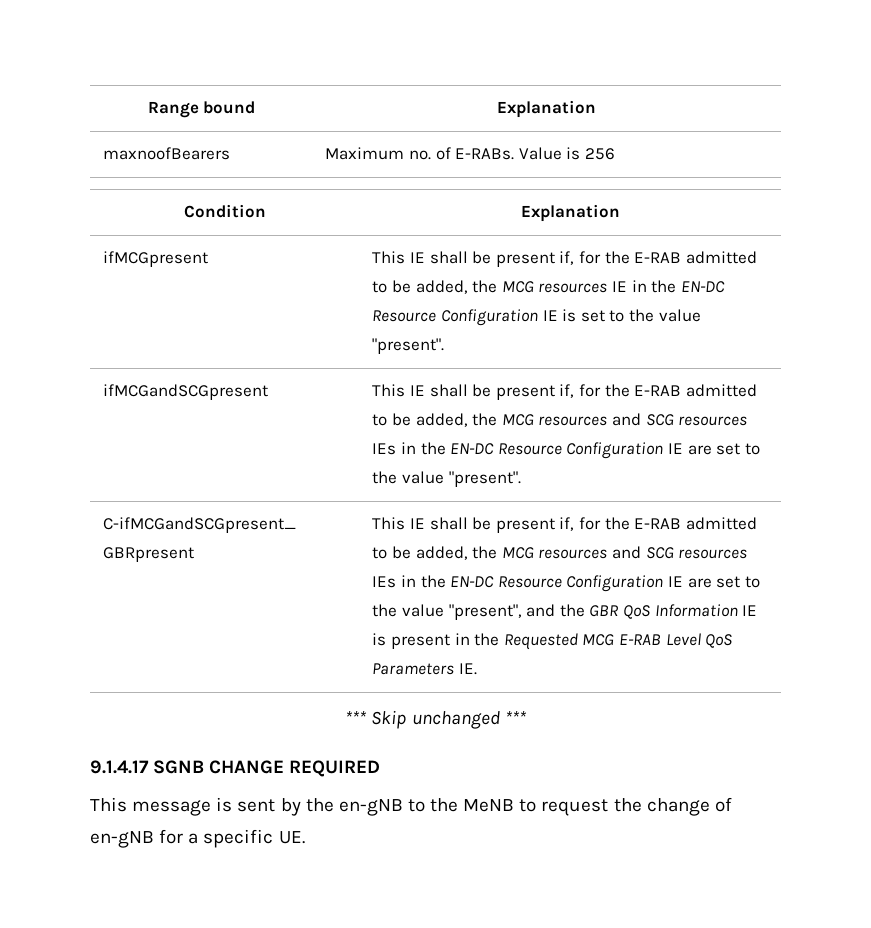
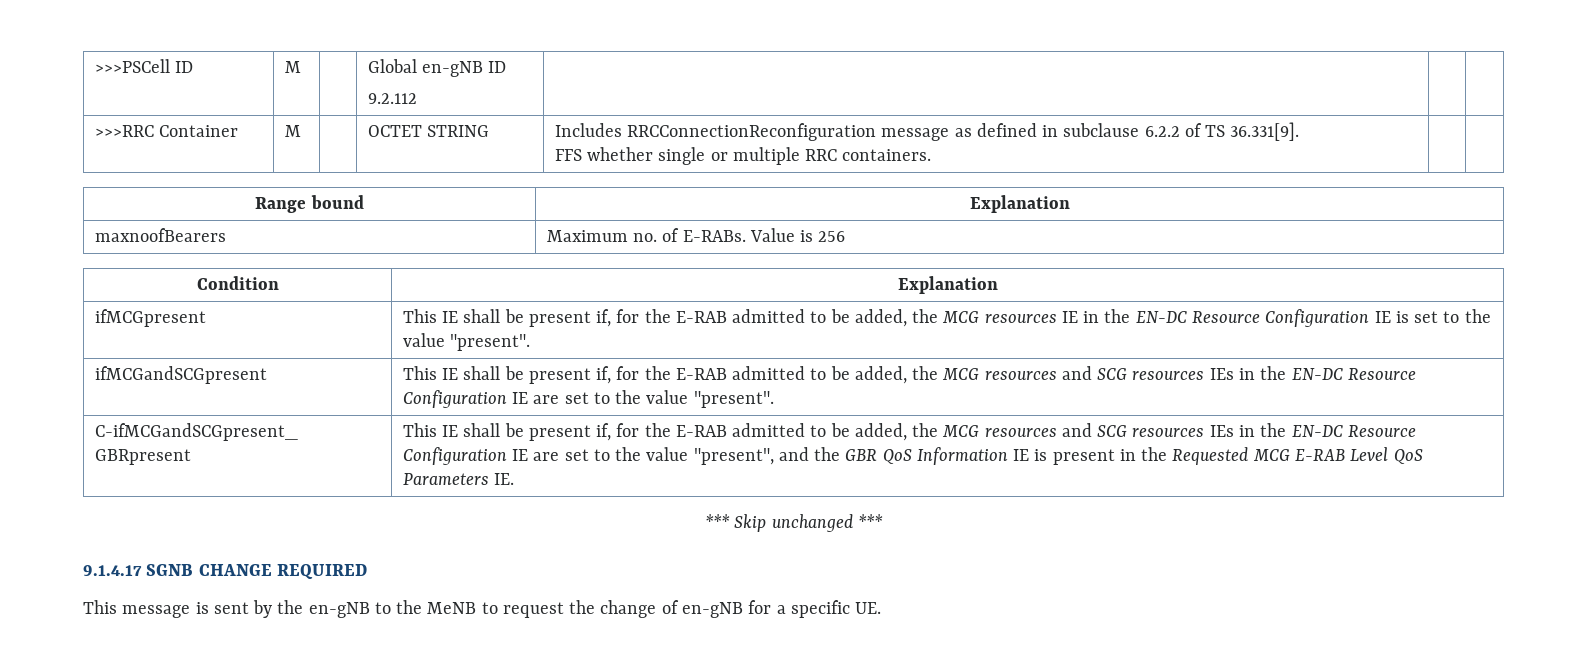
+ >>>PSCell ID | M | | Global en-gNB ID
+ 9.2.112 | | |
+ >>>RRC Container | M | | OCTET STRING | Includes RRCConnectionReconfiguration message as defined in subclause 6.2.2 of TS 36.331[9].
+ FFS whether single or multiple RRC containers. | |

